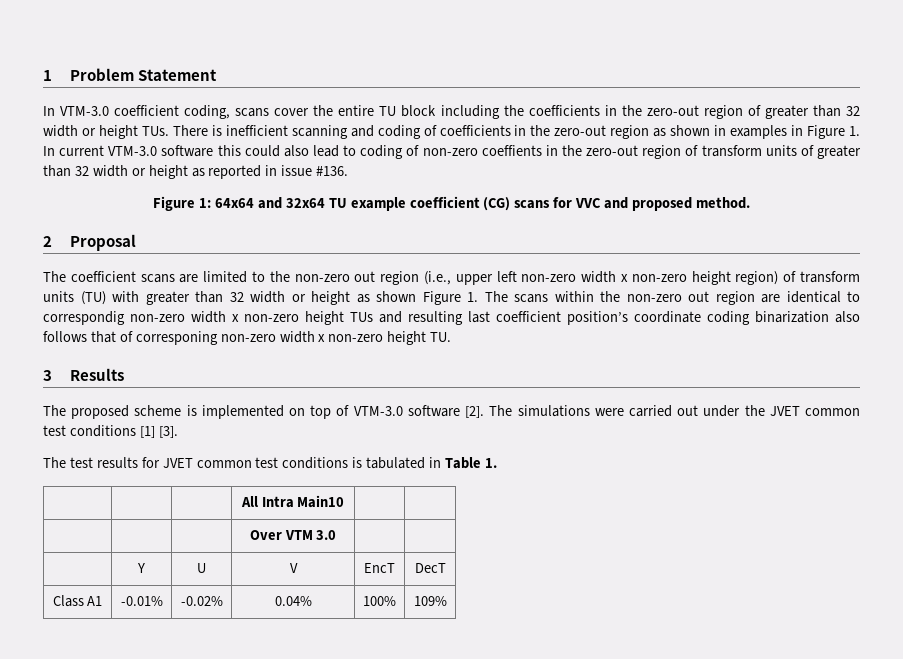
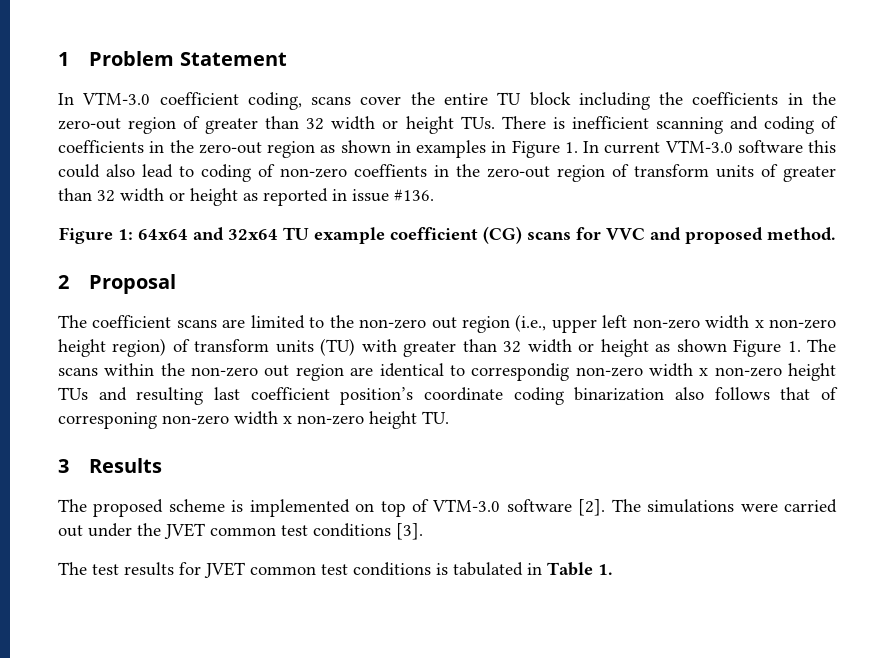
- The simulations were carried out under the JVET common test conditions [1] [3].
+ The simulations were carried out under the JVET common test conditions [3].
- | | | All Intra Main10 | |
- | | | Over VTM 3.0 | |
- | Y | U | V | EncT | DecT
- Class A1 | -0.01% | -0.02% | 0.04% | 100% | 109%

